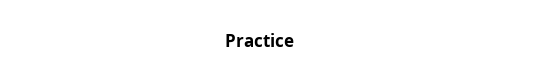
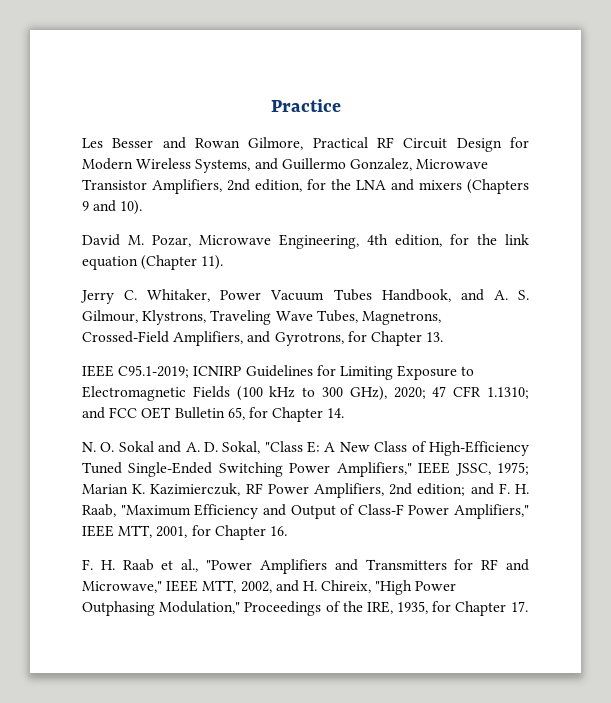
+ Les Besser and Rowan Gilmore, Practical RF Circuit Design for Modern Wireless Systems, and Guillermo Gonzalez, Microwave Transistor Amplifiers, 2nd edition, for the LNA and mixers (Chapters 9 and 10).
+ David M. Pozar, Microwave Engineering, 4th edition, for the link equation (Chapter 11).
+ Jerry C. Whitaker, Power Vacuum Tubes Handbook, and A. S. Gilmour, Klystrons, Traveling Wave Tubes, Magnetrons, Crossed-Field Amplifiers, and Gyrotrons, for Chapter 13.
+ IEEE C95.1-2019; ICNIRP Guidelines for Limiting Exposure to Electromagnetic Fields (100 kHz to 300 GHz), 2020; 47 CFR 1.1310; and FCC OET Bulletin 65, for Chapter 14.
+ N. O. Sokal and A. D. Sokal, "Class E: A New Class of High-Efficiency Tuned Single-Ended Switching Power Amplifiers," IEEE JSSC, 1975; Marian K. Kazimierczuk, RF Power Amplifiers, 2nd edition; and F. H. Raab, "Maximum Efficiency and Output of Class-F Power Amplifiers," IEEE MTT, 2001, for Chapter 16.
+ F. H. Raab et al., "Power Amplifiers and Transmitters for RF and Microwave," IEEE MTT, 2002, and H. Chireix, "High Power Outphasing Modulation," Proceedings of the IRE, 1935, for Chapter 17.

